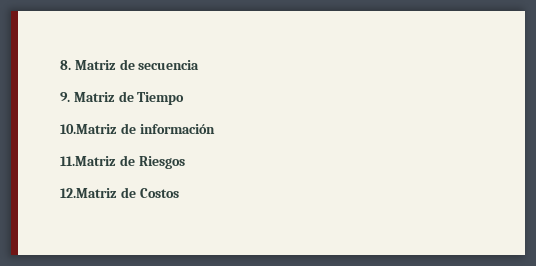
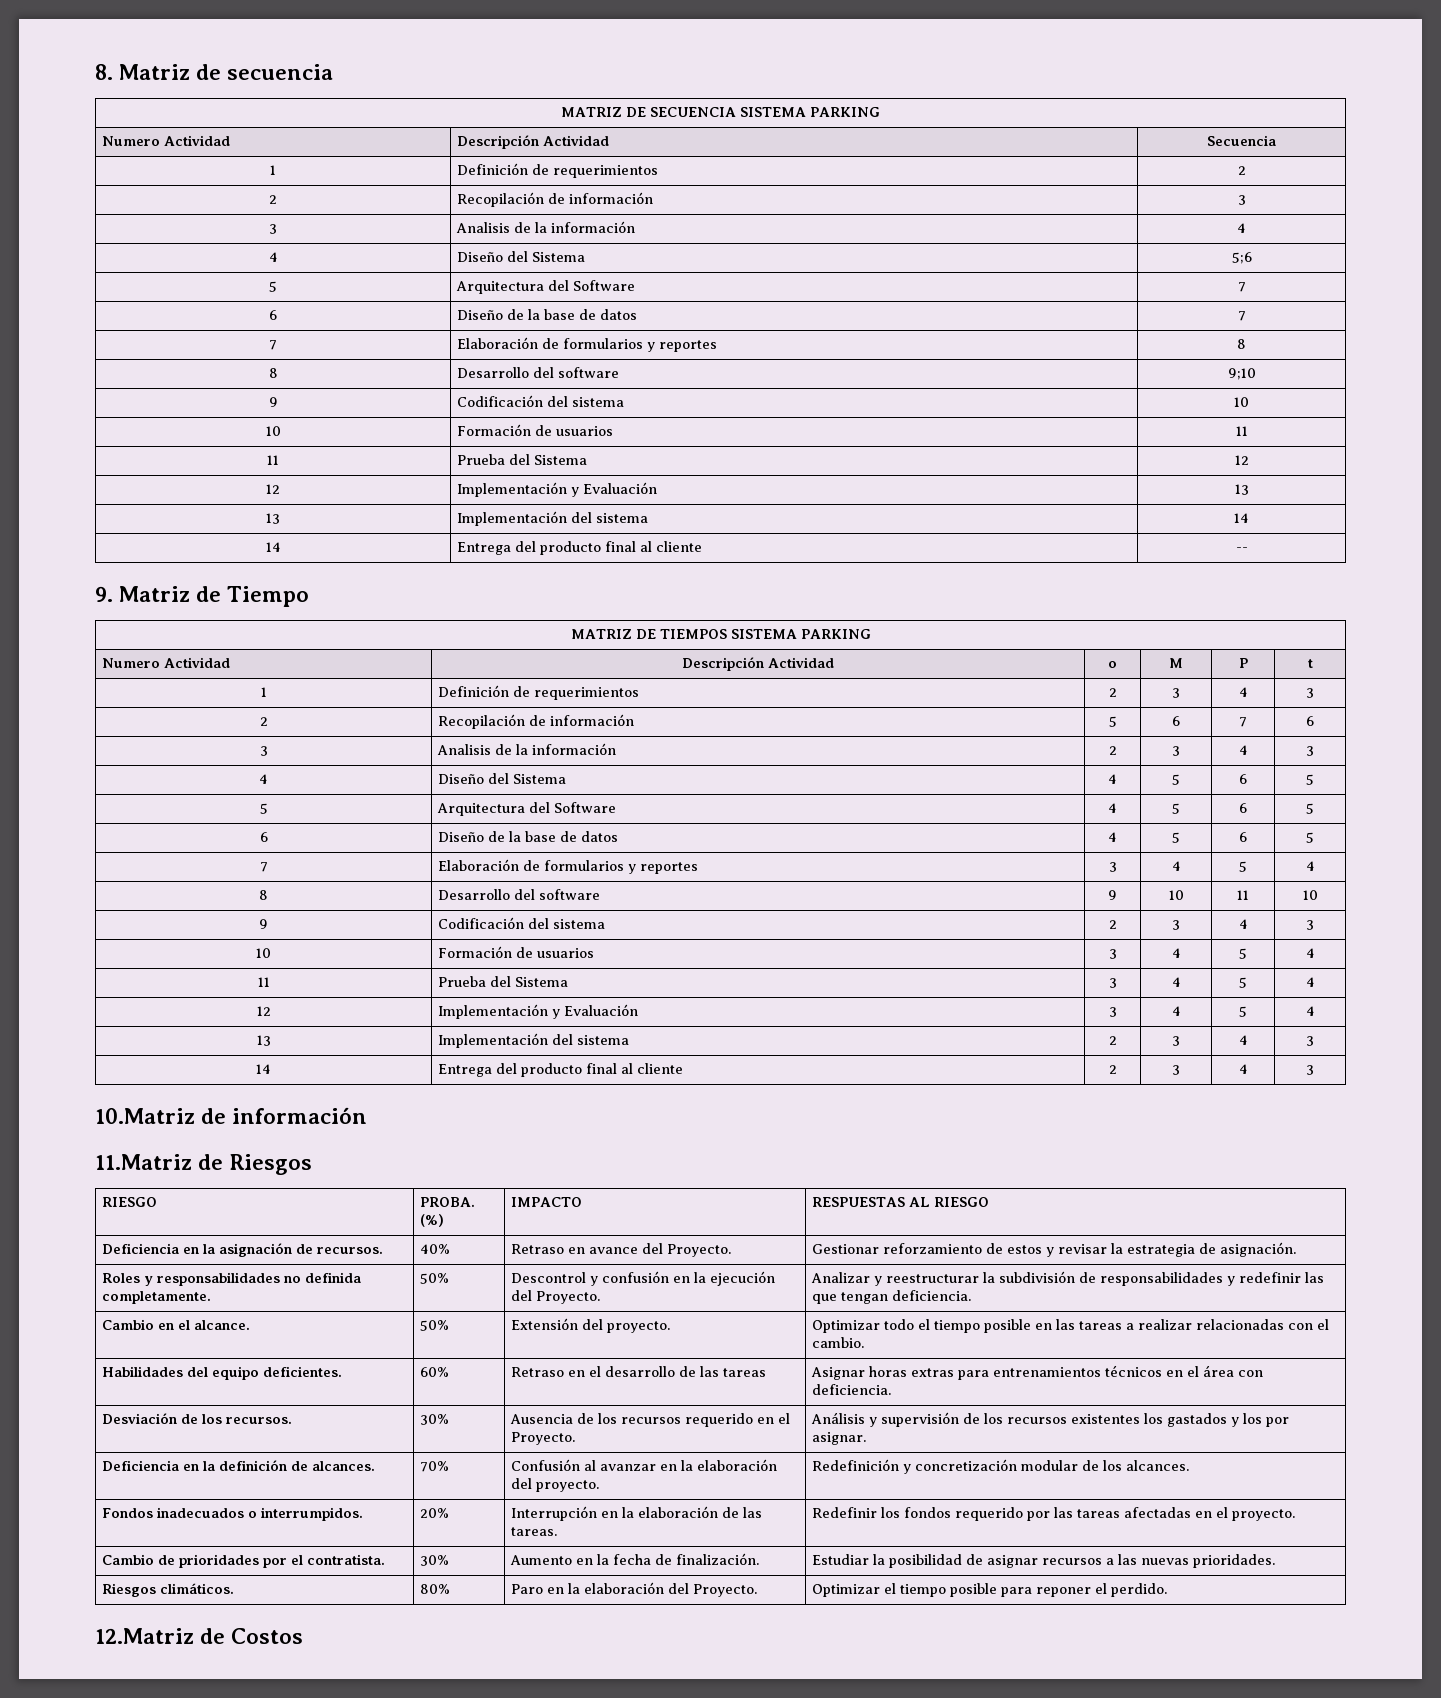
+ MATRIZ DE SECUENCIA SISTEMA PARKING
+ Numero Actividad | Descripción Actividad | Secuencia
+ 1 | Definición de requerimientos | 2
+ 2 | Recopilación de información | 3
+ 3 | Analisis de la información | 4
+ 4 | Diseño del Sistema | 5;6
+ 5 | Arquitectura del Software | 7
+ 6 | Diseño de la base de datos | 7
+ 7 | Elaboración de formularios y reportes | 8
+ 8 | Desarrollo del software | 9;10
+ 9 | Codificación del sistema | 10
+ 10 | Formación de usuarios | 11
+ 11 | Prueba del Sistema | 12
+ 12 | Implementación y Evaluación | 13
+ 13 | Implementación del sistema | 14
+ 14 | Entrega del producto final al cliente | --
  9. Matriz de Tiempo
+ MATRIZ DE TIEMPOS SISTEMA PARKING
+ Numero Actividad | Descripción Actividad | o | M | P | t
+ 1 | Definición de requerimientos | 2 | 3 | 4 | 3
+ 2 | Recopilación de información | 5 | 6 | 7 | 6
+ 3 | Analisis de la información | 2 | 3 | 4 | 3
+ 4 | Diseño del Sistema | 4 | 5 | 6 | 5
+ 5 | Arquitectura del Software | 4 | 5 | 6 | 5
+ 6 | Diseño de la base de datos | 4 | 5 | 6 | 5
+ 7 | Elaboración de formularios y reportes | 3 | 4 | 5 | 4
+ 8 | Desarrollo del software | 9 | 10 | 11 | 10
+ 9 | Codificación del sistema | 2 | 3 | 4 | 3
+ 10 | Formación de usuarios | 3 | 4 | 5 | 4
+ 11 | Prueba del Sistema | 3 | 4 | 5 | 4
+ 12 | Implementación y Evaluación | 3 | 4 | 5 | 4
+ 13 | Implementación del sistema | 2 | 3 | 4 | 3
+ 14 | Entrega del producto final al cliente | 2 | 3 | 4 | 3
+ RIESGO | PROBA. (%) | IMPACTO | RESPUESTAS AL RIESGO
+ Deficiencia en la asignación de recursos. | 40% | Retraso en avance del Proyecto. | Gestionar reforzamiento de estos y revisar la estrategia de asignación.
+ Roles y responsabilidades no definida completamente. | 50% | Descontrol y confusión en la ejecución del Proyecto. | Analizar y reestructurar la subdivisión de responsabilidades y redefinir las que tengan deficiencia.
+ Cambio en el alcance. | 50% | Extensión del proyecto. | Optimizar todo el tiempo posible en las tareas a realizar relacionadas con el cambio.
+ Habilidades del equipo deficientes. | 60% | Retraso en el desarrollo de las tareas | Asignar horas extras para entrenamientos técnicos en el área con deficiencia.
+ Desviación de los recursos. | 30% | Ausencia de los recursos requerido en el Proyecto. | Análisis y supervisión de los recursos existentes los gastados y los por asignar.
+ Deficiencia en la definición de alcances. | 70% | Confusión al avanzar en la elaboración del proyecto. | Redefinición y concretización modular de los alcances.
+ Fondos inadecuados o interrumpidos. | 20% | Interrupción en la elaboración de las tareas. | Redefinir los fondos requerido por las tareas afectadas en el proyecto.
+ Cambio de prioridades por el contratista. | 30% | Aumento en la fecha de finalización. | Estudiar la posibilidad de asignar recursos a las nuevas prioridades.
+ Riesgos climáticos. | 80% | Paro en la elaboración del Proyecto. | Optimizar el tiempo posible para reponer el perdido.

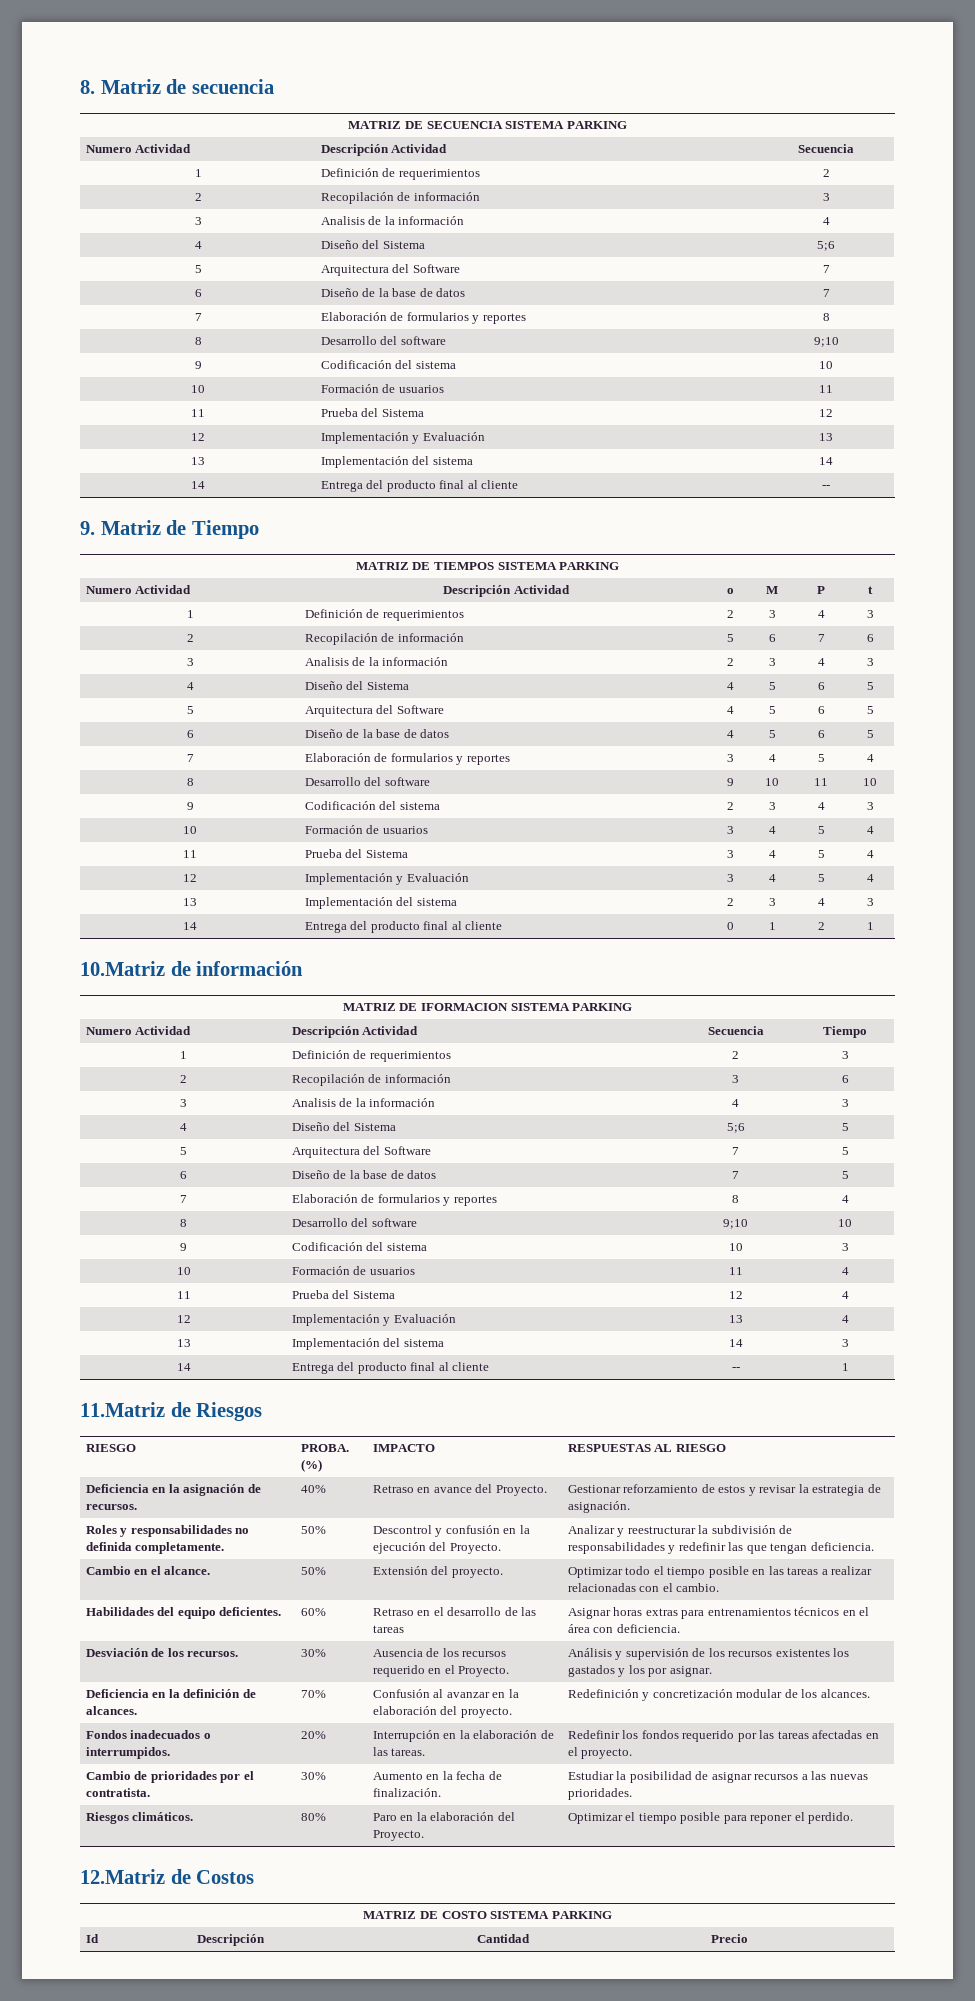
- 14 | Entrega del producto final al cliente | 2 | 3 | 4 | 3
+ 14 | Entrega del producto final al cliente | 0 | 1 | 2 | 1
  10.Matriz de información
+ MATRIZ DE IFORMACION SISTEMA PARKING
+ Numero Actividad | Descripción Actividad | Secuencia | Tiempo
+ 1 | Definición de requerimientos | 2 | 3
+ 2 | Recopilación de información | 3 | 6
+ 3 | Analisis de la información | 4 | 3
+ 4 | Diseño del Sistema | 5;6 | 5
+ 5 | Arquitectura del Software | 7 | 5
+ 6 | Diseño de la base de datos | 7 | 5
+ 7 | Elaboración de formularios y reportes | 8 | 4
+ 8 | Desarrollo del software | 9;10 | 10
+ 9 | Codificación del sistema | 10 | 3
+ 10 | Formación de usuarios | 11 | 4
+ 11 | Prueba del Sistema | 12 | 4
+ 12 | Implementación y Evaluación | 13 | 4
+ 13 | Implementación del sistema | 14 | 3
+ 14 | Entrega del producto final al cliente | -- | 1
+ MATRIZ DE COSTO SISTEMA PARKING
+ Id | Descripción | Cantidad | Precio

